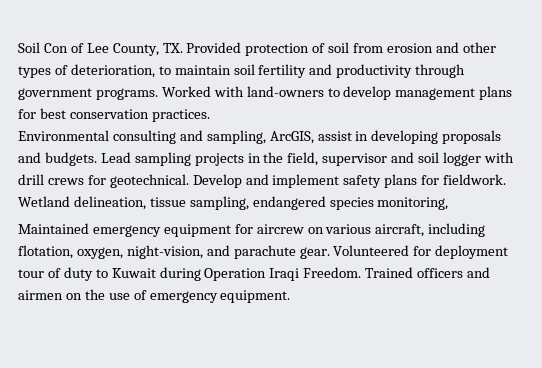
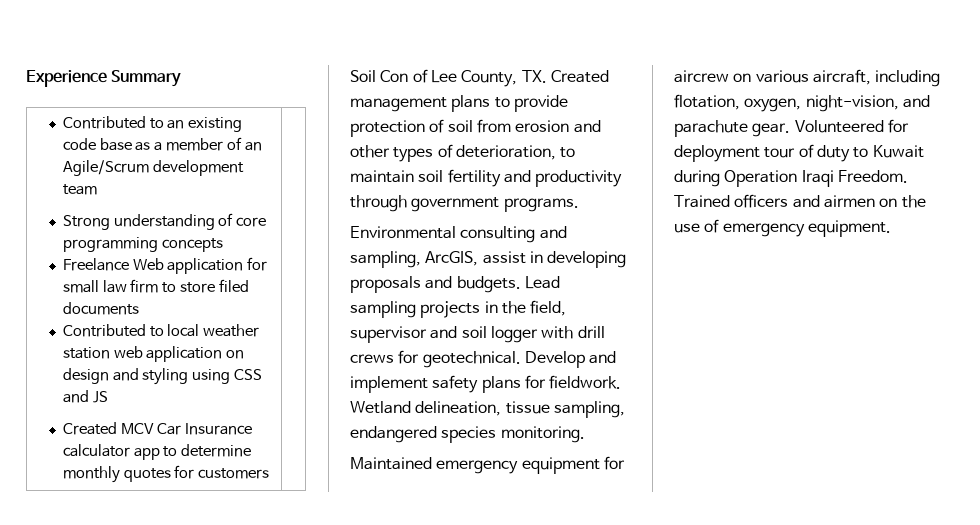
+ Experience Summary
+ Contributed to an existing code base as a member of an Agile/Scrum development team
+ Strong understanding of core programming concepts
+ Freelance Web application for small law firm to store filed documents
+ Contributed to local weather station web application on design and styling using CSS and JS
+ Created MCV Car Insurance calculator app to determine monthly quotes for customers
- Soil Con of Lee County, TX. Provided protection of soil from erosion and other types of deterioration, to maintain soil fertility and productivity through government programs. Worked with land-owners to develop management plans for best conservation practices.
+ Soil Con of Lee County, TX. Created management plans to provide protection of soil from erosion and other types of deterioration, to maintain soil fertility and productivity through government programs.
- Wetland delineation, tissue sampling, endangered species monitoring,
+ Wetland delineation, tissue sampling, endangered species monitoring.

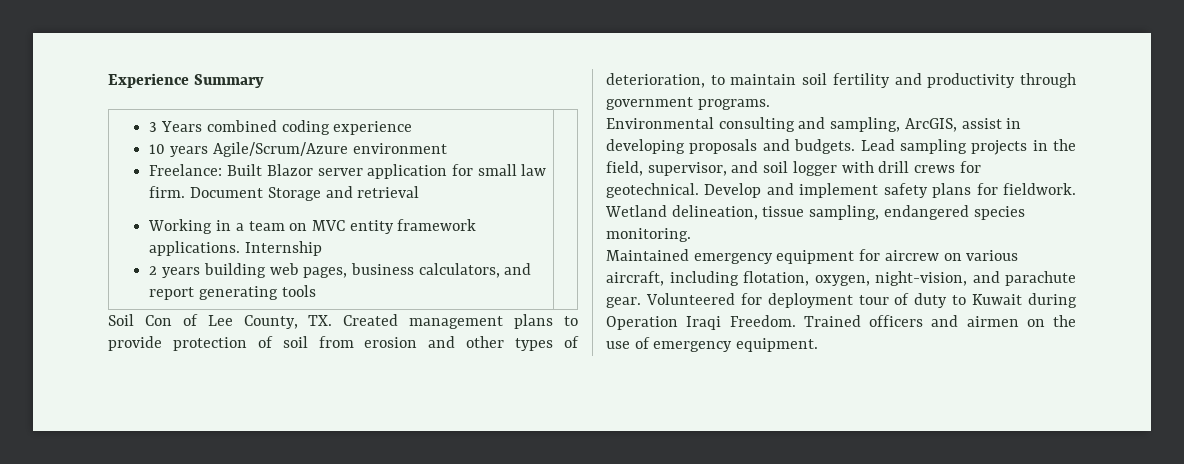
- Contributed to an existing code base as a member of an Agile/Scrum development team
- Strong understanding of core programming concepts
- Freelance Web application for small law firm to store filed documents
- Contributed to local weather station web application on design and styling using CSS and JS
- Created MCV Car Insurance calculator app to determine monthly quotes for customers
+ 3 Years combined coding experience
+ 10 years Agile/Scrum/Azure environment
+ Freelance: Built Blazor server application for small law firm. Document Storage and retrieval
+ Working in a team on MVC entity framework applications. Internship
+ 2 years building web pages, business calculators, and report generating tools
- Lead sampling projects in the field, supervisor and soil logger with drill crews for geotechnical.
+ Lead sampling projects in the field, supervisor, and soil logger with drill crews for geotechnical.

